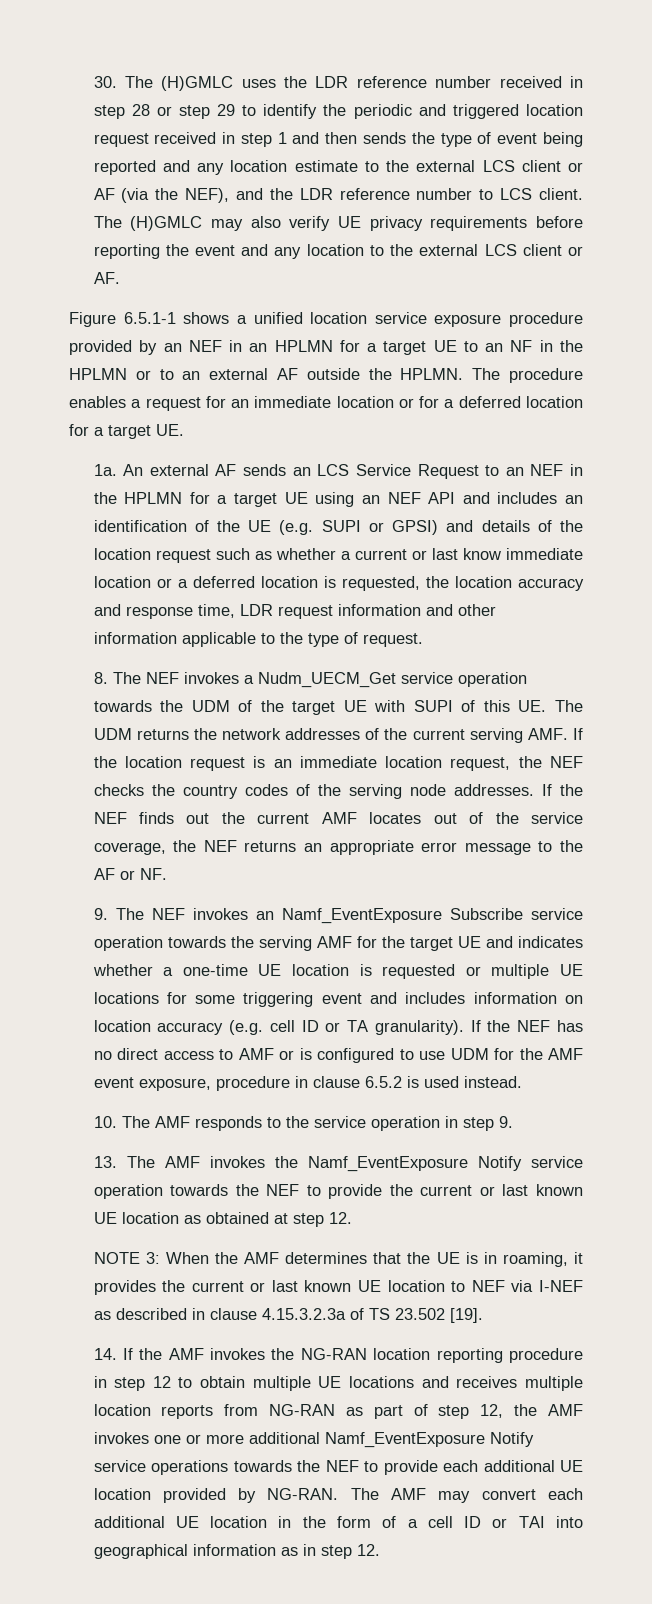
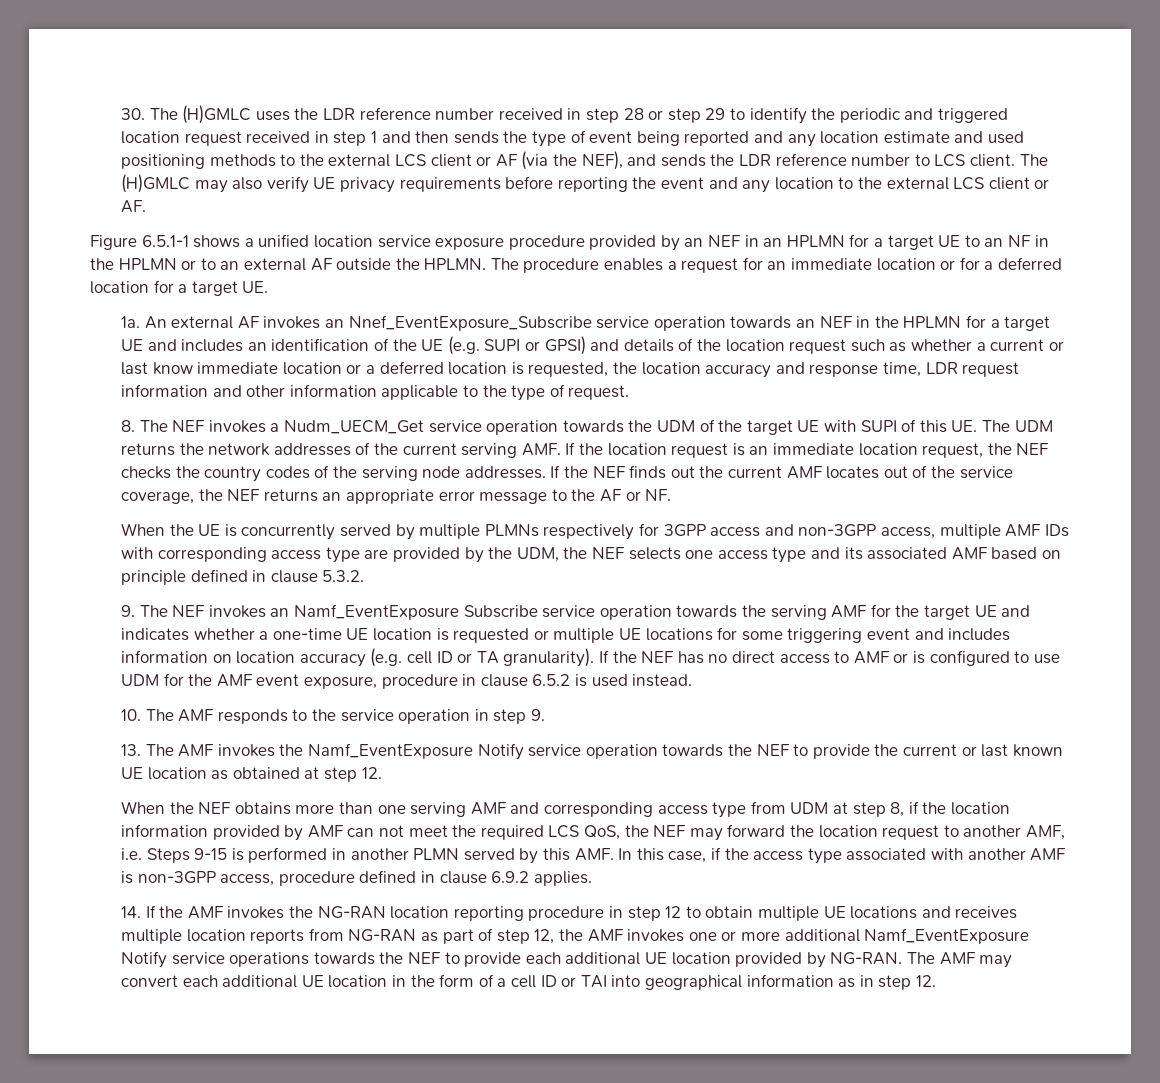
- 30. The (H)GMLC uses the LDR reference number received in step 28 or step 29 to identify the periodic and triggered location request received in step 1 and then sends the type of event being reported and any location estimate to the external LCS client or AF (via the NEF), and the LDR reference number to LCS client.
+ 30. The (H)GMLC uses the LDR reference number received in step 28 or step 29 to identify the periodic and triggered location request received in step 1 and then sends the type of event being reported and any location estimate and used positioning methods to the external LCS client or AF (via the NEF), and sends the LDR reference number to LCS client.
- An external AF sends an LCS Service Request to an NEF in the HPLMN for a target UE using an NEF API and includes an identification of the UE (e.g. SUPI or GPSI) and details of the location request such as whether a current or last know immediate location or a deferred location is requested, the location accuracy and response time, LDR request information and other information applicable to the type of request.
+ An external AF invokes an Nnef_EventExposure_Subscribe service operation towards an NEF in the HPLMN for a target UE and includes an identification of the UE (e.g. SUPI or GPSI) and details of the location request such as whether a current or last know immediate location or a deferred location is requested, the location accuracy and response time, LDR request information and other information applicable to the type of request.
+ When the UE is concurrently served by multiple PLMNs respectively for 3GPP access and non-3GPP access, multiple AMF IDs with corresponding access type are provided by the UDM, the NEF selects one access type and its associated AMF based on principle defined in clause 5.3.2.
- NOTE 3: When the AMF determines that the UE is in roaming, it provides the current or last known UE location to NEF via I-NEF as described in clause 4.15.3.2.3a of TS 23.502 [19].
+ When the NEF obtains more than one serving AMF and corresponding access type from UDM at step 8, if the location information provided by AMF can not meet the required LCS QoS, the NEF may forward the location request to another AMF, i.e. Steps 9-15 is performed in another PLMN served by this AMF. In this case, if the access type associated with another AMF is non-3GPP access, procedure defined in clause 6.9.2 applies.

